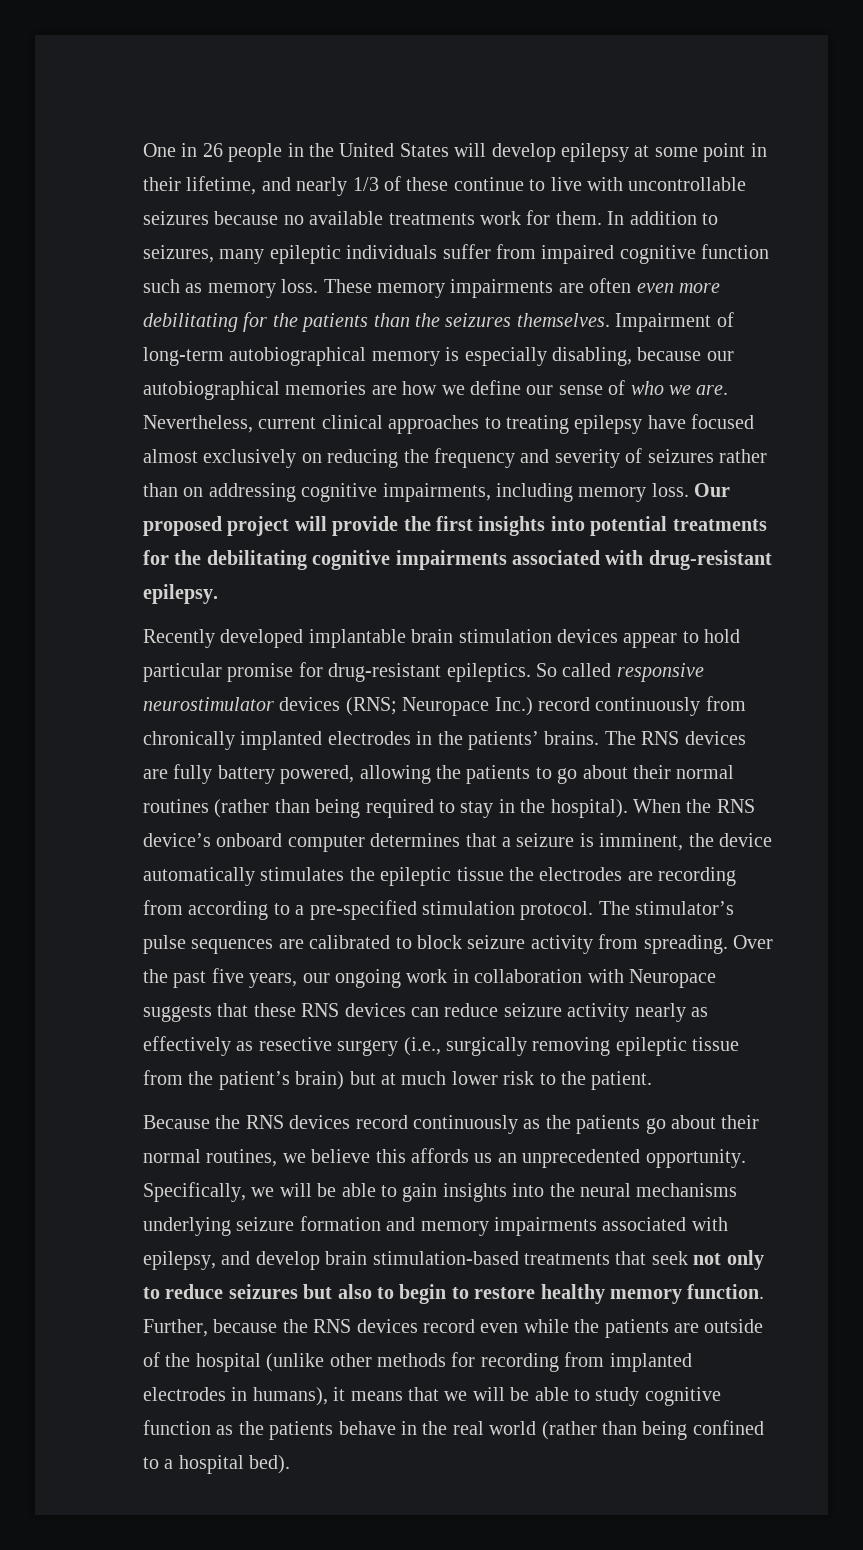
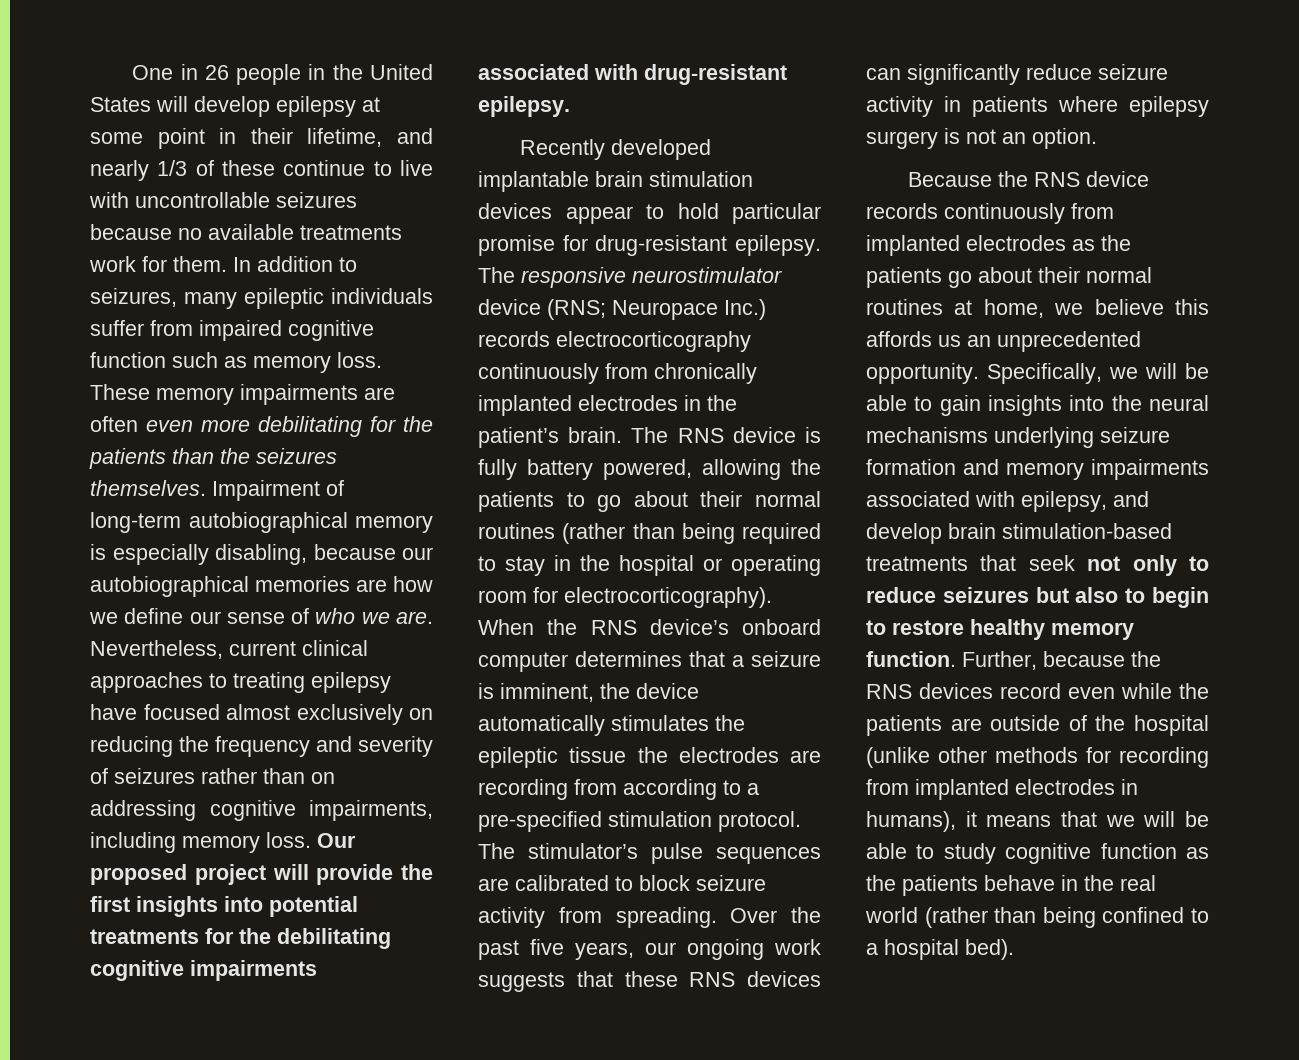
- Recently developed implantable brain stimulation devices appear to hold particular promise for drug-resistant epileptics. So called responsive neurostimulator devices (RNS; Neuropace Inc.) record continuously from chronically implanted electrodes in the patients’ brains. The RNS devices are fully battery powered, allowing the patients to go about their normal routines (rather than being required to stay in the hospital).
+ Recently developed implantable brain stimulation devices appear to hold particular promise for drug-resistant epilepsy. The responsive neurostimulator device (RNS; Neuropace Inc.) records electrocorticography continuously from chronically implanted electrodes in the patient’s brain. The RNS device is fully battery powered, allowing the patients to go about their normal routines (rather than being required to stay in the hospital or operating room for electrocorticography).
- Over the past five years, our ongoing work in collaboration with Neuropace suggests that these RNS devices can reduce seizure activity nearly as effectively as resective surgery (i.e., surgically removing epileptic tissue from the patient’s brain) but at much lower risk to the patient.
- Because the RNS devices record continuously as the patients go about their normal routines, we believe this affords us an unprecedented opportunity.
+ Over the past five years, our ongoing work suggests that these RNS devices can significantly reduce seizure activity in patients where epilepsy surgery is not an option.
+ Because the RNS device records continuously from implanted electrodes as the patients go about their normal routines at home, we believe this affords us an unprecedented opportunity.

